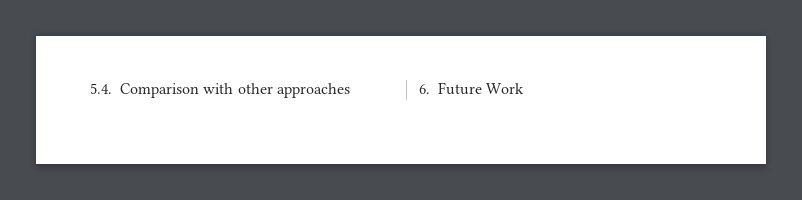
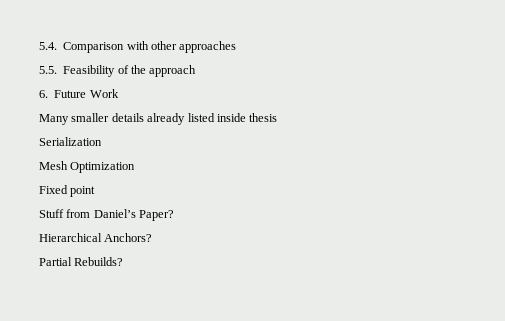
+ 5.5. Feasibility of the approach
  6. Future Work
+ Many smaller details already listed inside thesis
+ Serialization
+ Mesh Optimization
+ Fixed point
+ Stuff from Daniel’s Paper?
+ Hierarchical Anchors?
+ Partial Rebuilds?

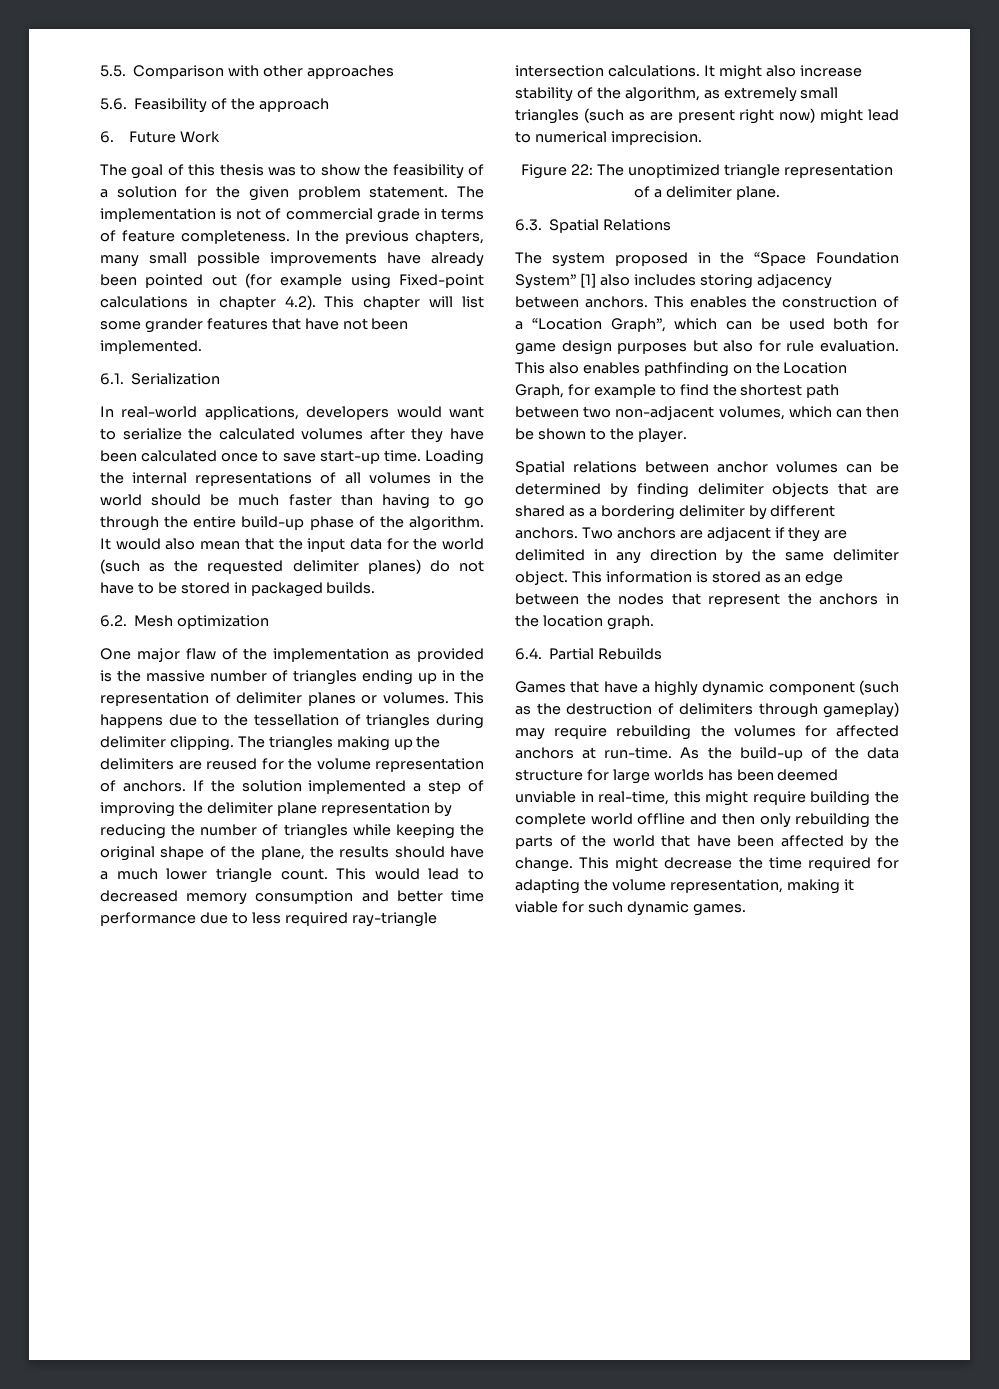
- 5.4. Comparison with other approaches
+ 5.5. Comparison with other approaches
- 5.5. Feasibility of the approach
+ 5.6. Feasibility of the approach
- Many smaller details already listed inside thesis
- Serialization
- Mesh Optimization
- Fixed point
- Stuff from Daniel’s Paper?
- Hierarchical Anchors?
- Partial Rebuilds?
+ The goal of this thesis was to show the feasibility of a solution for the given problem statement. The implementation is not of commercial grade in terms of feature completeness. In the previous chapters, many small possible improvements have already been pointed out (for example using Fixed-point calculations in chapter 4.2). This chapter will list some grander features that have not been implemented.
+ 6.1. Serialization
+ In real-world applications, developers would want to serialize the calculated volumes after they have been calculated once to save start-up time. Loading the internal representations of all volumes in the world should be much faster than having to go through the entire build-up phase of the algorithm. It would also mean that the input data for the world (such as the requested delimiter planes) do not have to be stored in packaged builds.
+ 6.2. Mesh optimization
+ One major flaw of the implementation as provided is the massive number of triangles ending up in the representation of delimiter planes or volumes. This happens due to the tessellation of triangles during delimiter clipping. The triangles making up the delimiters are reused for the volume representation of anchors. If the solution implemented a step of improving the delimiter plane representation by reducing the number of triangles while keeping the original shape of the plane, the results should have a much lower triangle count. This would lead to decreased memory consumption and better time performance due to less required ray-triangle intersection calculations. It might also increase stability of the algorithm, as extremely small triangles (such as are present right now) might lead to numerical imprecision.
+ Figure 22: The unoptimized triangle representation of a delimiter plane.
+ 6.3. Spatial Relations
+ The system proposed in the “Space Foundation System” [1] also includes storing adjacency between anchors. This enables the construction of a “Location Graph”, which can be used both for game design purposes but also for rule evaluation. This also enables pathfinding on the Location Graph, for example to find the shortest path between two non-adjacent volumes, which can then be shown to the player.
+ Spatial relations between anchor volumes can be determined by finding delimiter objects that are shared as a bordering delimiter by different anchors. Two anchors are adjacent if they are delimited in any direction by the same delimiter object. This information is stored as an edge between the nodes that represent the anchors in the location graph.
+ 6.4. Partial Rebuilds
+ Games that have a highly dynamic component (such as the destruction of delimiters through gameplay) may require rebuilding the volumes for affected anchors at run-time. As the build-up of the data structure for large worlds has been deemed unviable in real-time, this might require building the complete world offline and then only rebuilding the parts of the world that have been affected by the change. This might decrease the time required for adapting the volume representation, making it viable for such dynamic games.

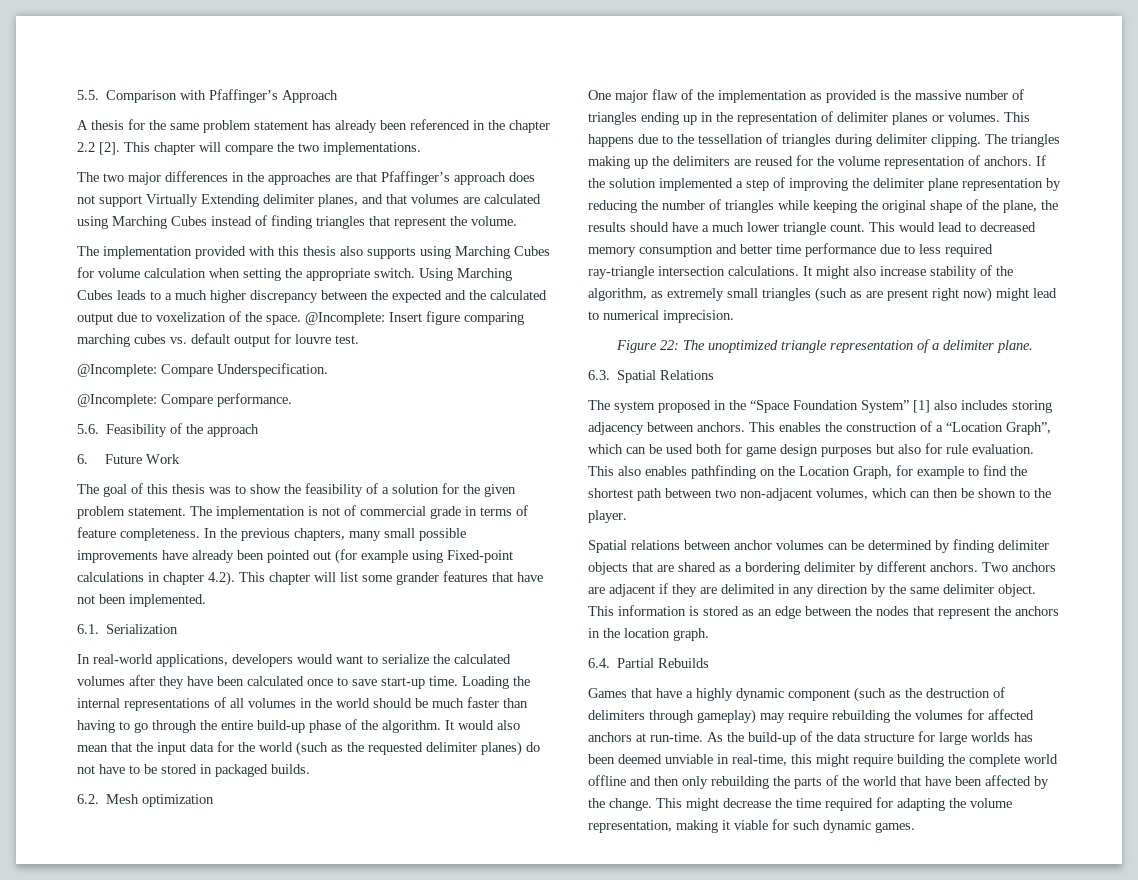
- 5.5. Comparison with other approaches
+ 5.5. Comparison with Pfaffinger’s Approach
+ A thesis for the same problem statement has already been referenced in the chapter 2.2 [2]. This chapter will compare the two implementations.
+ The two major differences in the approaches are that Pfaffinger’s approach does not support Virtually Extending delimiter planes, and that volumes are calculated using Marching Cubes instead of finding triangles that represent the volume.
+ The implementation provided with this thesis also supports using Marching Cubes for volume calculation when setting the appropriate switch. Using Marching Cubes leads to a much higher discrepancy between the expected and the calculated output due to voxelization of the space. @Incomplete: Insert figure comparing marching cubes vs. default output for louvre test.
+ @Incomplete: Compare Underspecification.
+ @Incomplete: Compare performance.

